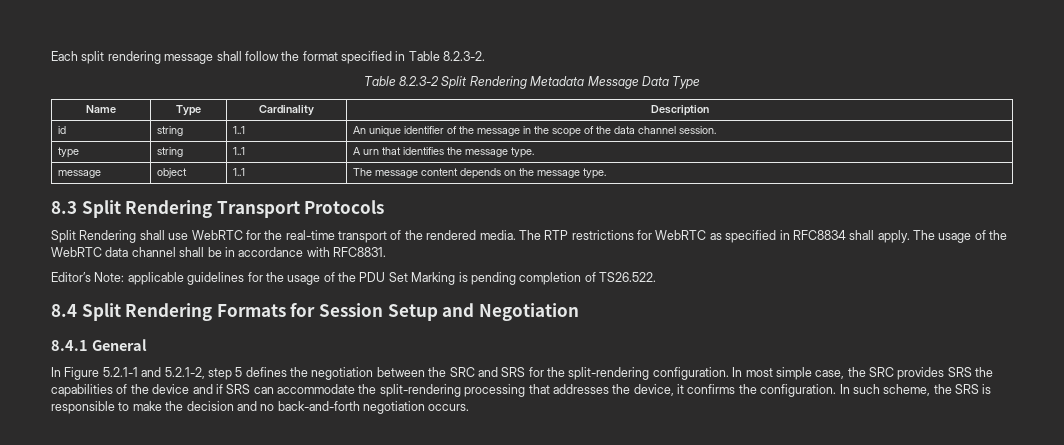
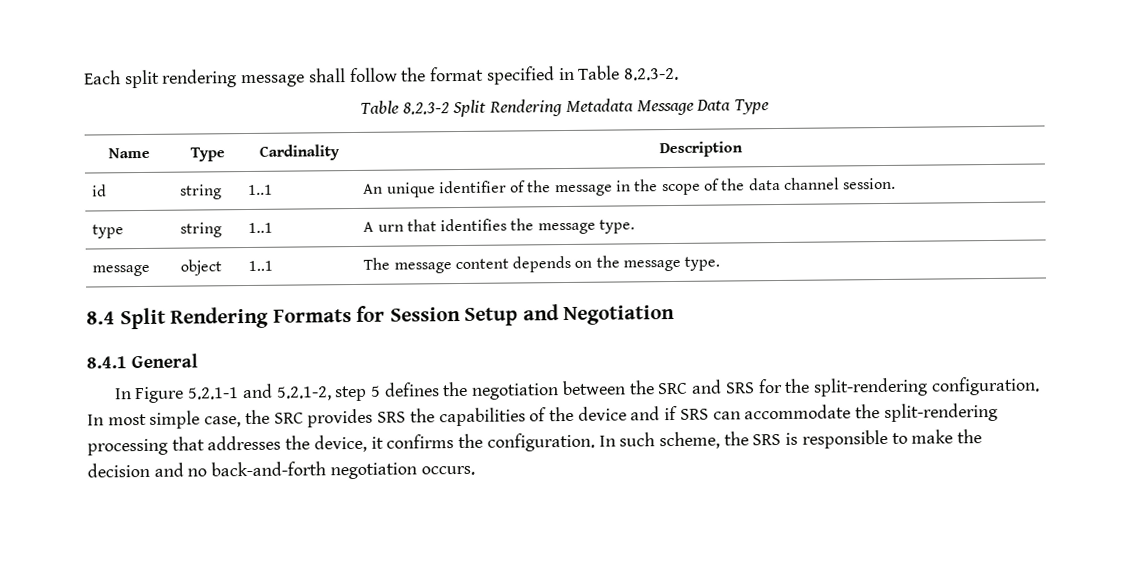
- 8.3 Split Rendering Transport Protocols
- Split Rendering shall use WebRTC for the real-time transport of the rendered media. The RTP restrictions for WebRTC as specified in RFC8834 shall apply. The usage of the WebRTC data channel shall be in accordance with RFC8831.
- Editor’s Note: applicable guidelines for the usage of the PDU Set Marking is pending completion of TS26.522.

